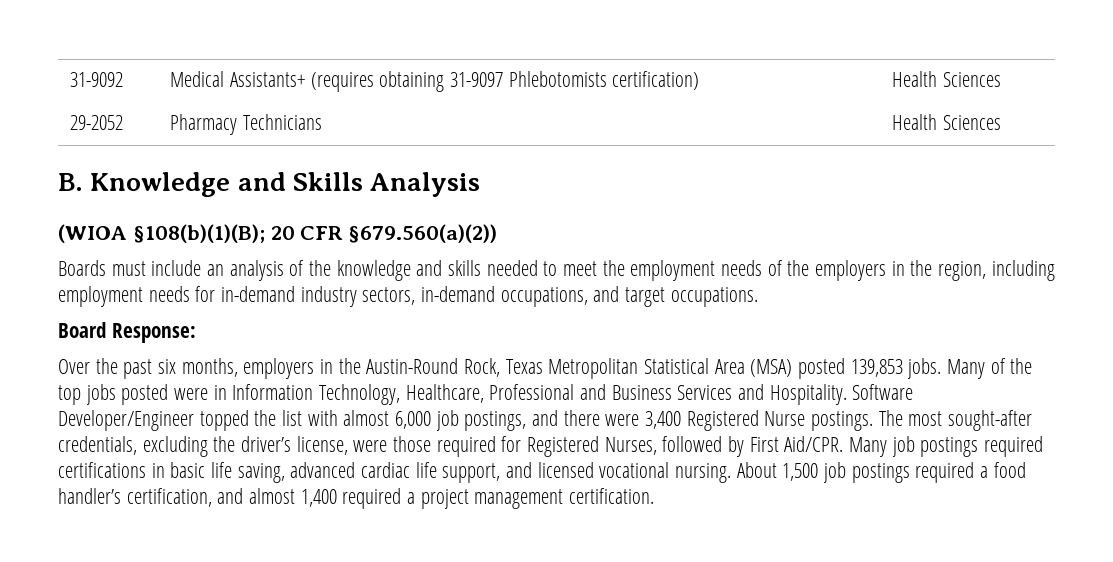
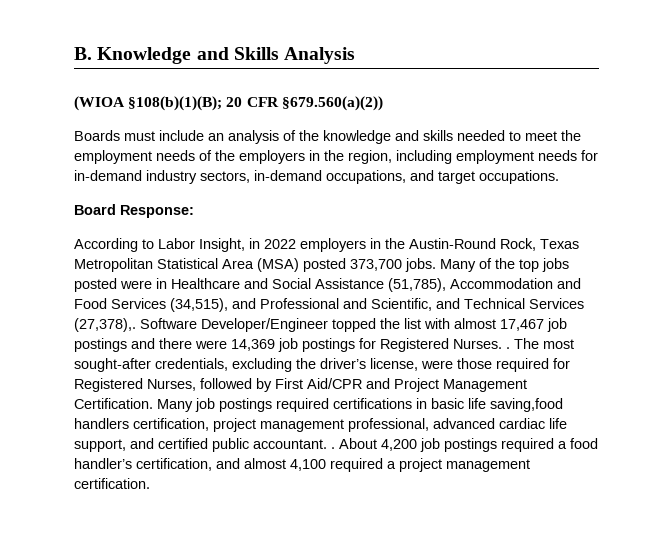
- 31-9092 | Medical Assistants+ (requires obtaining 31-9097 Phlebotomists certification) | Health Sciences
- 29-2052 | Pharmacy Technicians | Health Sciences
- Over the past six months, employers in the Austin-Round Rock, Texas Metropolitan Statistical Area (MSA) posted 139,853 jobs.
+ According to Labor Insight, in 2022 employers in the Austin-Round Rock, Texas Metropolitan Statistical Area (MSA) posted 373,700 jobs.
- Many of the top jobs posted were in Information Technology, Healthcare, Professional and Business Services and Hospitality.
+ Many of the top jobs posted were in Healthcare and Social Assistance (51,785), Accommodation and Food Services (34,515), and Professional and Scientific, and Technical Services (27,378),.
- Software Developer/Engineer topped the list with almost 6,000 job postings, and there were 3,400 Registered Nurse postings.
+ Software Developer/Engineer topped the list with almost 17,467 job postings and there were 14,369 job postings for Registered Nurses. .
- The most sought-after credentials, excluding the driver’s license, were those required for Registered Nurses, followed by First Aid/CPR.
+ The most sought-after credentials, excluding the driver’s license, were those required for Registered Nurses, followed by First Aid/CPR and Project Management Certification.
- Many job postings required certifications in basic life saving, advanced cardiac life support, and licensed vocational nursing. About 1,500 job postings required a food handler’s certification, and almost 1,400 required a project management certification.
+ Many job postings required certifications in basic life saving,food handlers certification, project management professional, advanced cardiac life support, and certified public accountant. . About 4,200 job postings required a food handler’s certification, and almost 4,100 required a project management certification.

